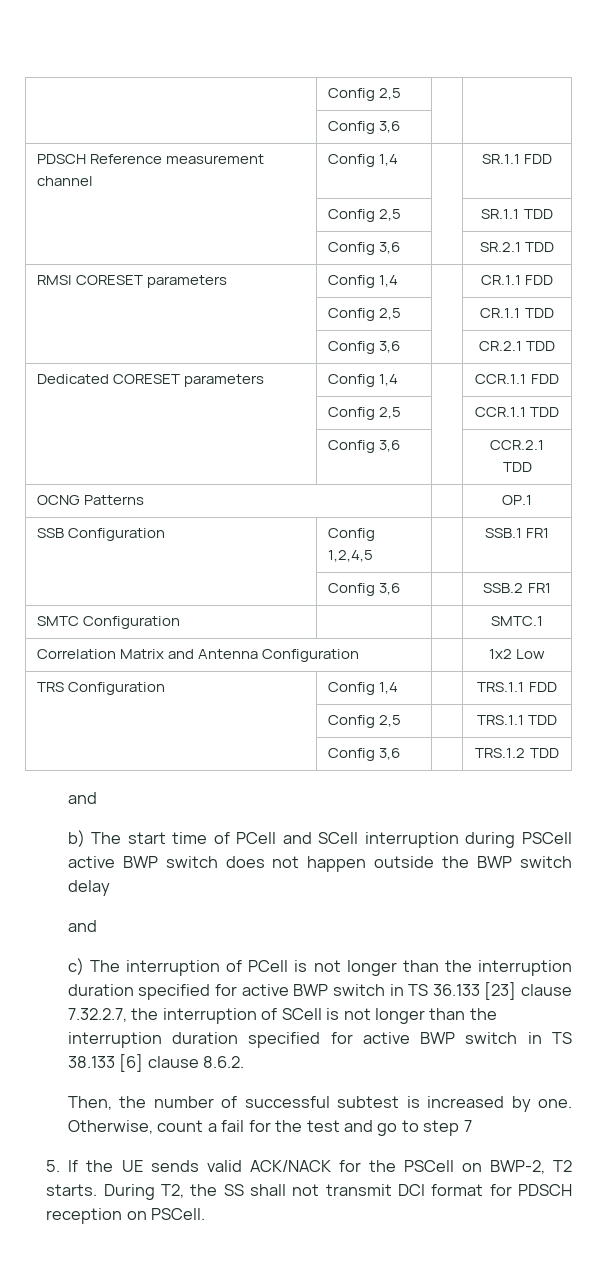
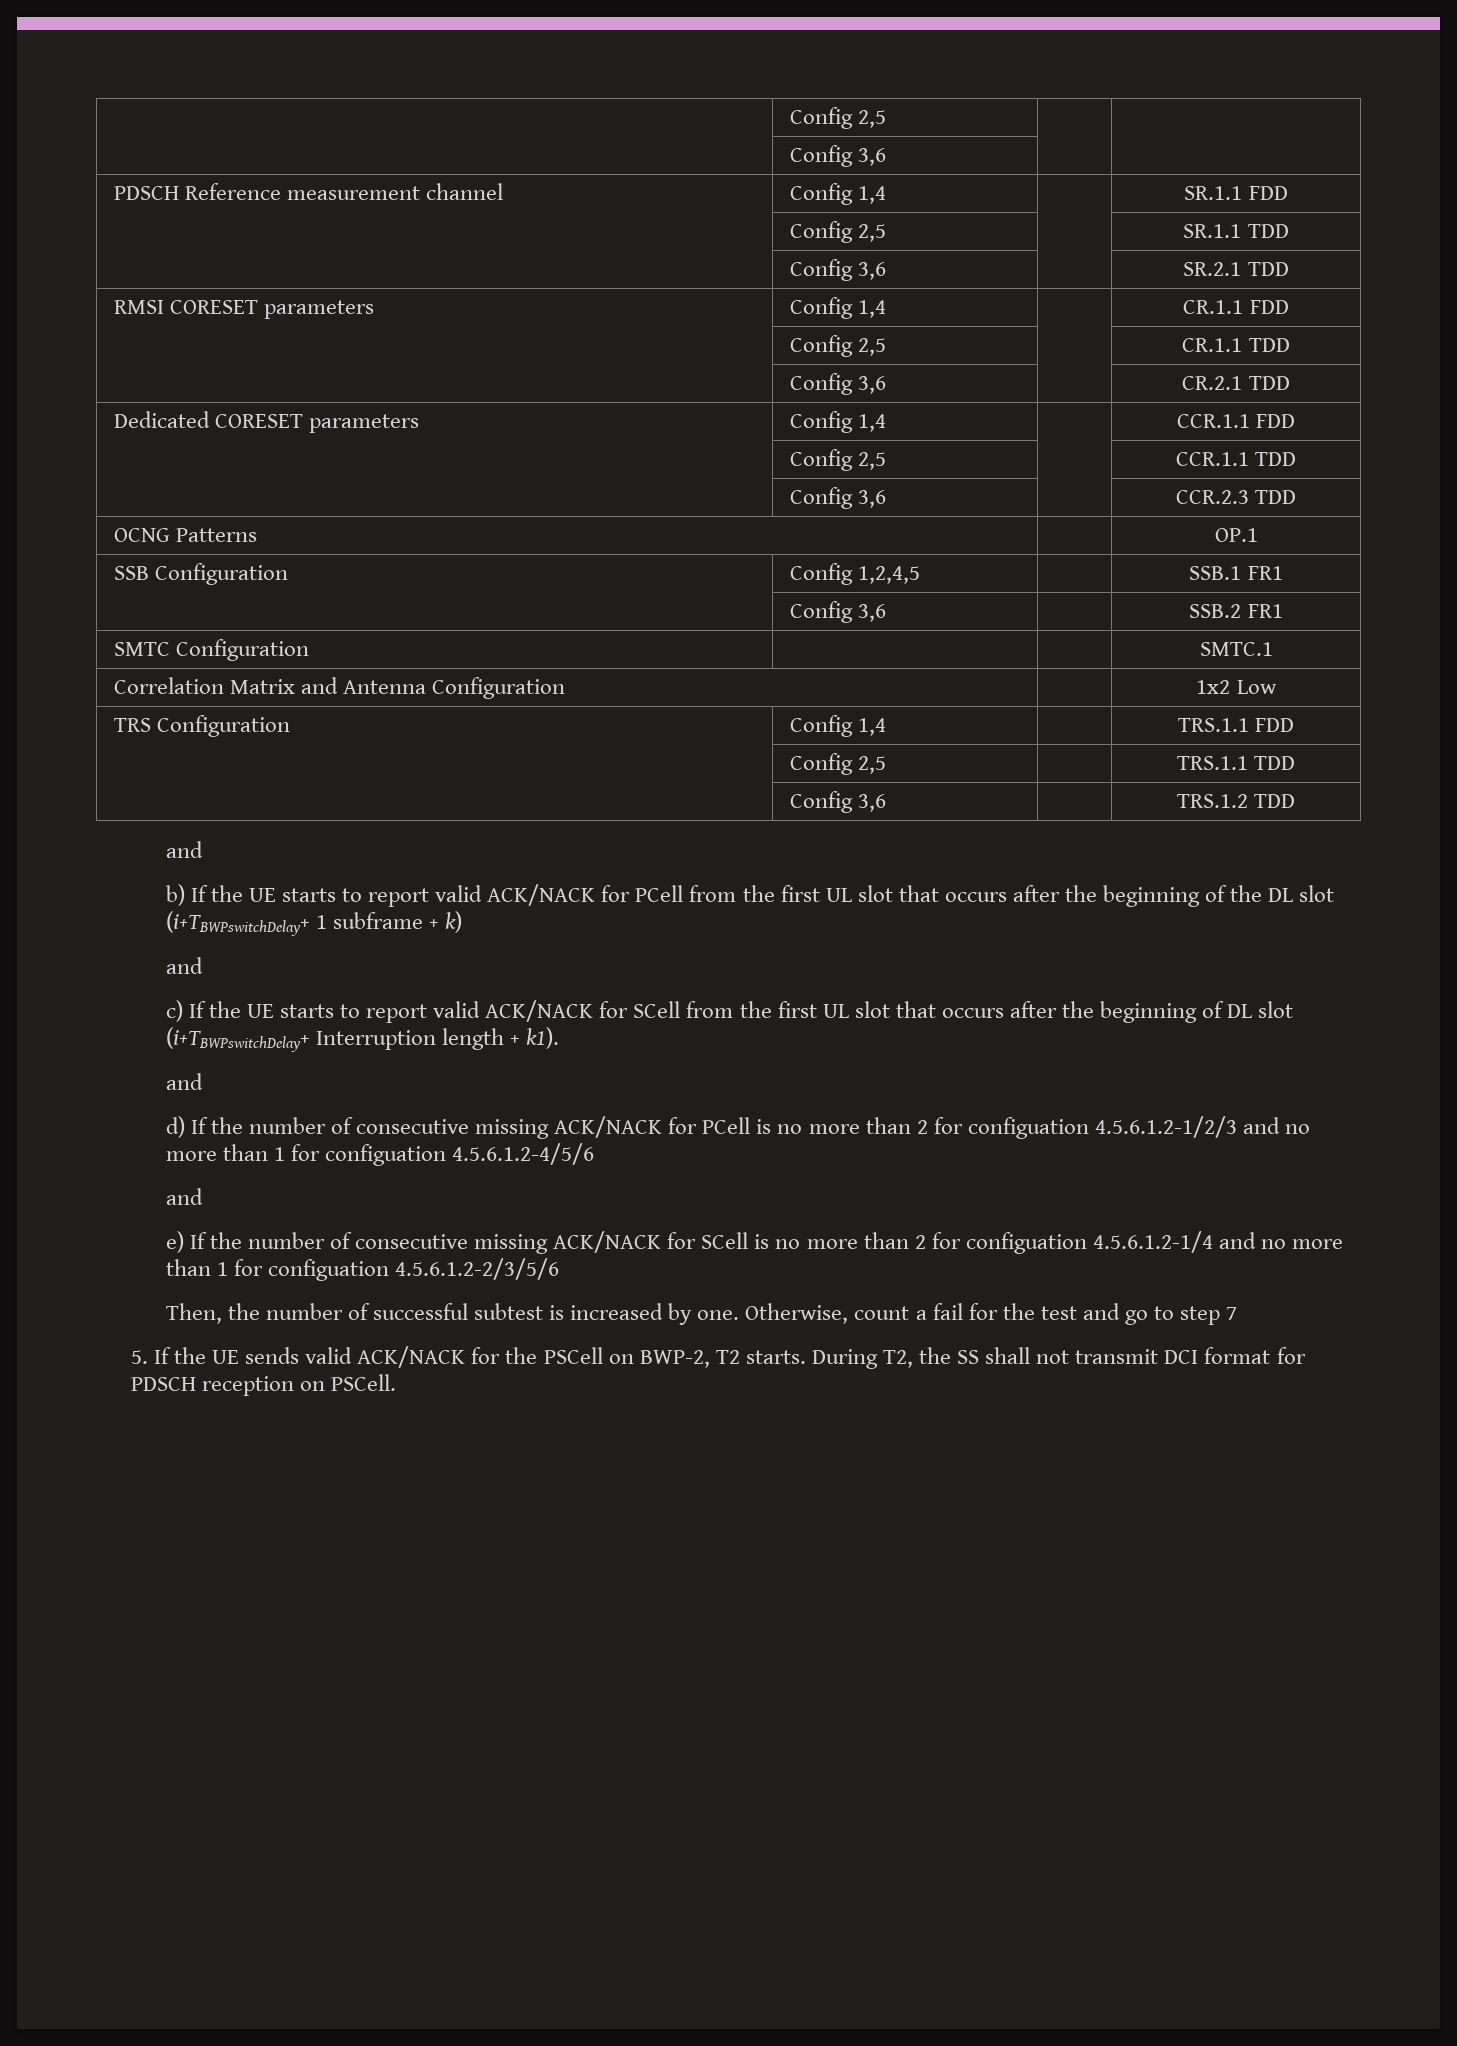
- | Config 3,6 | | CCR.2.1 TDD
+ | Config 3,6 | | CCR.2.3 TDD
- b) The start time of PCell and SCell interruption during PSCell active BWP switch does not happen outside the BWP switch delay
+ b) If the UE starts to report valid ACK/NACK for PCell from the first UL slot that occurs after the beginning of the DL slot (i+TBWPswitchDelay+ 1 subframe + k)
  and
- c) The interruption of PCell is not longer than the interruption duration specified for active BWP switch in TS 36.133 [23] clause 7.32.2.7, the interruption of SCell is not longer than the interruption duration specified for active BWP switch in TS 38.133 [6] clause 8.6.2.
+ c) If the UE starts to report valid ACK/NACK for SCell from the first UL slot that occurs after the beginning of DL slot (i+TBWPswitchDelay+ Interruption length + k1).
+ and
+ d) If the number of consecutive missing ACK/NACK for PCell is no more than 2 for configuation 4.5.6.1.2-1/2/3 and no more than 1 for configuation 4.5.6.1.2-4/5/6
+ and
+ e) If the number of consecutive missing ACK/NACK for SCell is no more than 2 for configuation 4.5.6.1.2-1/4 and no more than 1 for configuation 4.5.6.1.2-2/3/5/6

